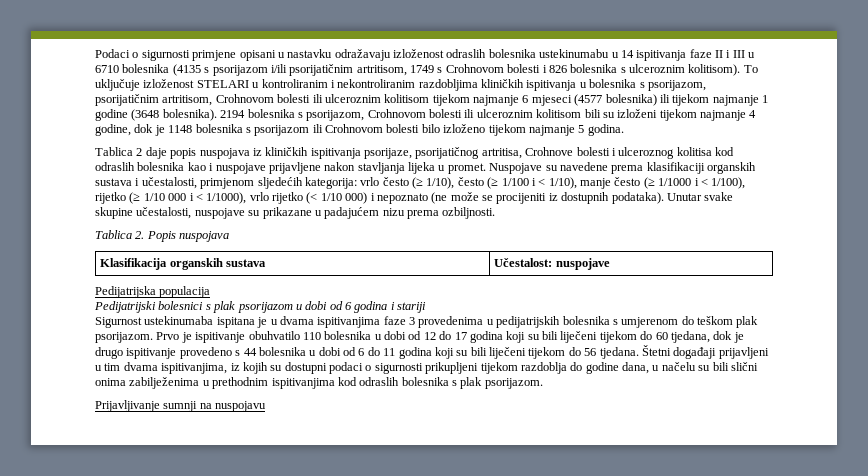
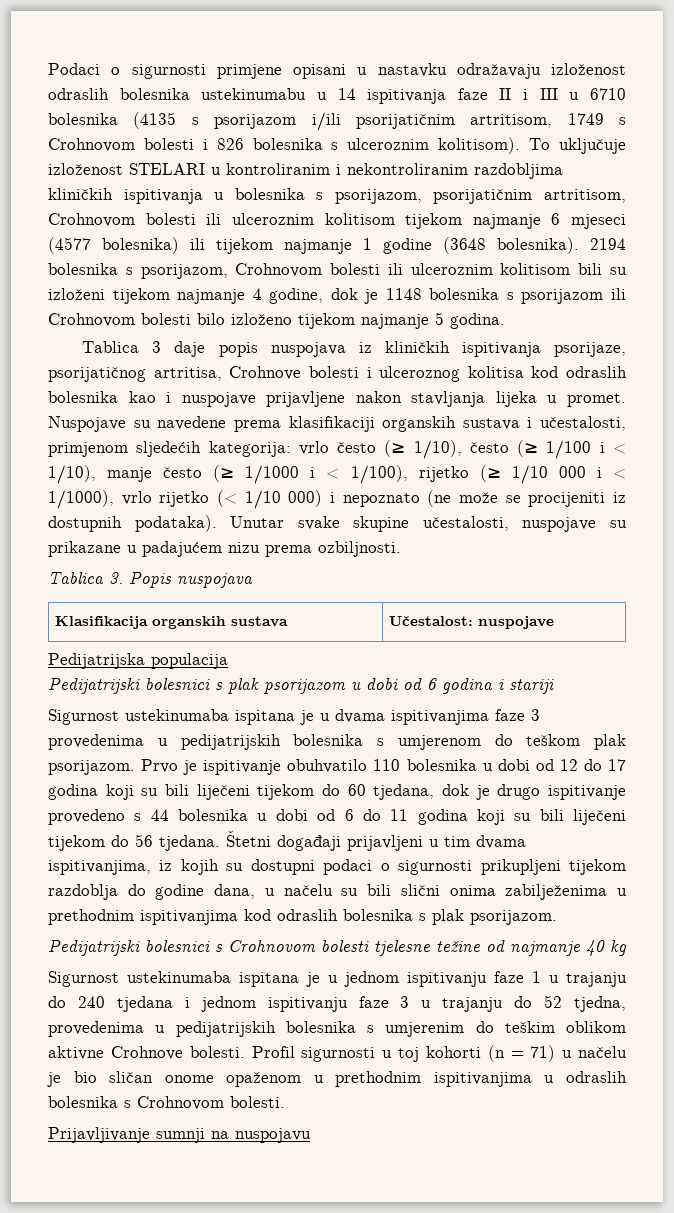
- Tablica 2 daje popis nuspojava iz kliničkih ispitivanja psorijaze, psorijatičnog artritisa, Crohnove bolesti i ulceroznog kolitisa kod odraslih bolesnika kao i nuspojave prijavljene nakon stavljanja lijeka u promet.
+ Tablica 3 daje popis nuspojava iz kliničkih ispitivanja psorijaze, psorijatičnog artritisa, Crohnove bolesti i ulceroznog kolitisa kod odraslih bolesnika kao i nuspojave prijavljene nakon stavljanja lijeka u promet.
- Tablica 2. Popis nuspojava
+ Tablica 3. Popis nuspojava
+ Pedijatrijski bolesnici s Crohnovom bolesti tjelesne težine od najmanje 40 kg
+ Sigurnost ustekinumaba ispitana je u jednom ispitivanju faze 1 u trajanju do 240 tjedana i jednom ispitivanju faze 3 u trajanju do 52 tjedna, provedenima u pedijatrijskih bolesnika s umjerenim do teškim oblikom aktivne Crohnove bolesti. Profil sigurnosti u toj kohorti (n = 71) u načelu je bio sličan onome opaženom u prethodnim ispitivanjima u odraslih bolesnika s Crohnovom bolesti.

